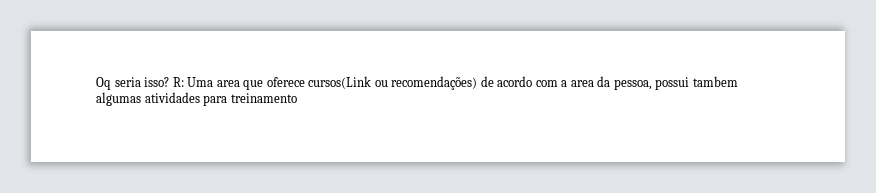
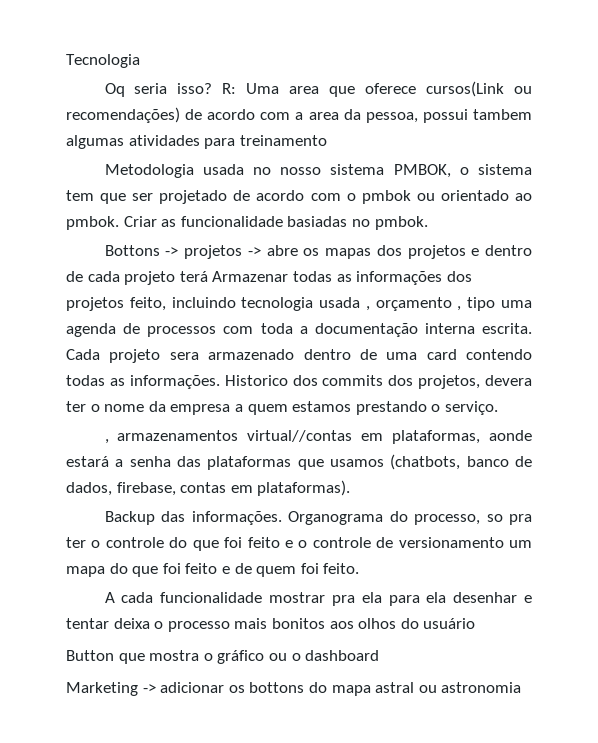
+ Tecnologia
+ Metodologia usada no nosso sistema PMBOK, o sistema tem que ser projetado de acordo com o pmbok ou orientado ao pmbok. Criar as funcionalidade basiadas no pmbok.
+ Bottons -> projetos -> abre os mapas dos projetos e dentro de cada projeto terá Armazenar todas as informações dos projetos feito, incluindo tecnologia usada , orçamento , tipo uma agenda de processos com toda a documentação interna escrita. Cada projeto sera armazenado dentro de uma card contendo todas as informações. Historico dos commits dos projetos, devera ter o nome da empresa a quem estamos prestando o serviço.
+ , armazenamentos virtual//contas em plataformas, aonde estará a senha das plataformas que usamos (chatbots, banco de dados, firebase, contas em plataformas).
+ Backup das informações. Organograma do processo, so pra ter o controle do que foi feito e o controle de versionamento um mapa do que foi feito e de quem foi feito.
+ A cada funcionalidade mostrar pra ela para ela desenhar e tentar deixa o processo mais bonitos aos olhos do usuário
+ Button que mostra o gráfico ou o dashboard
+ Marketing -> adicionar os bottons do mapa astral ou astronomia

